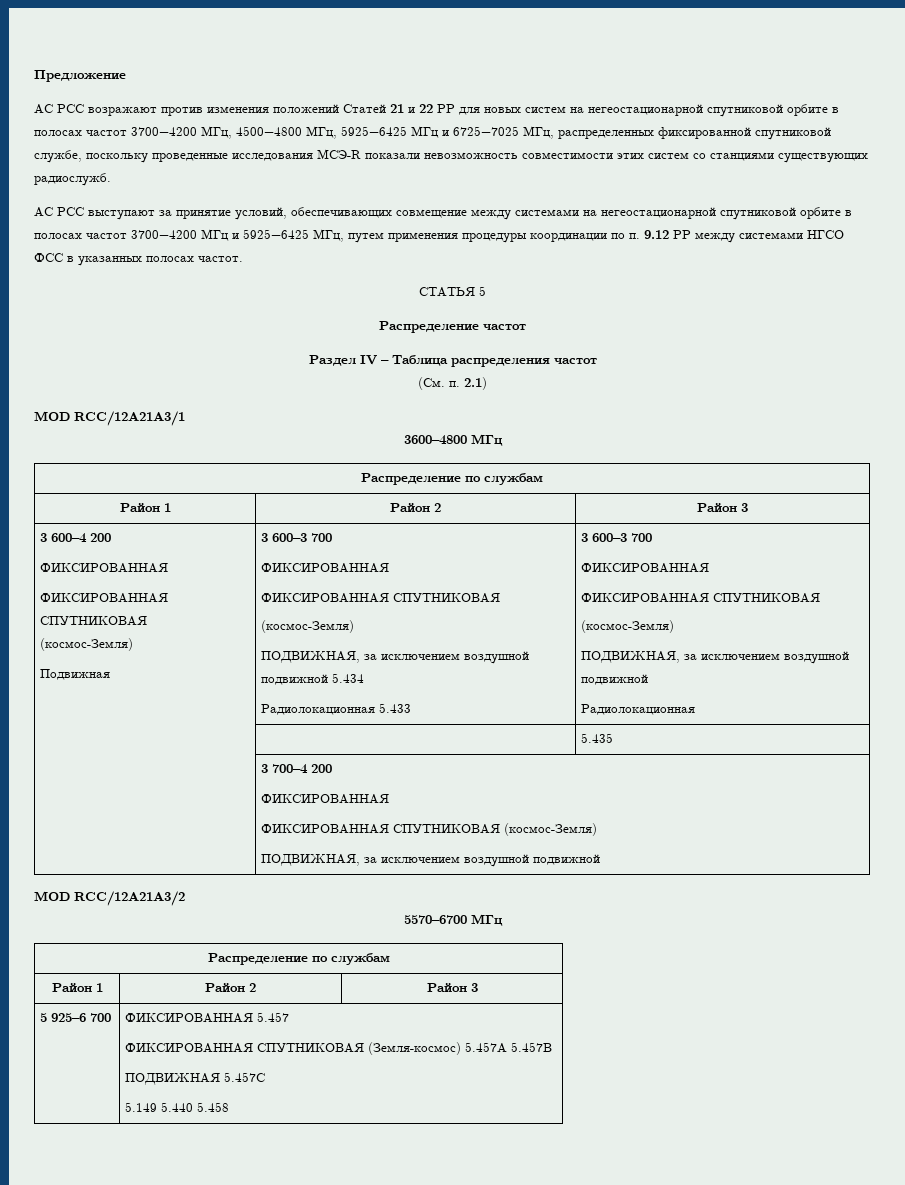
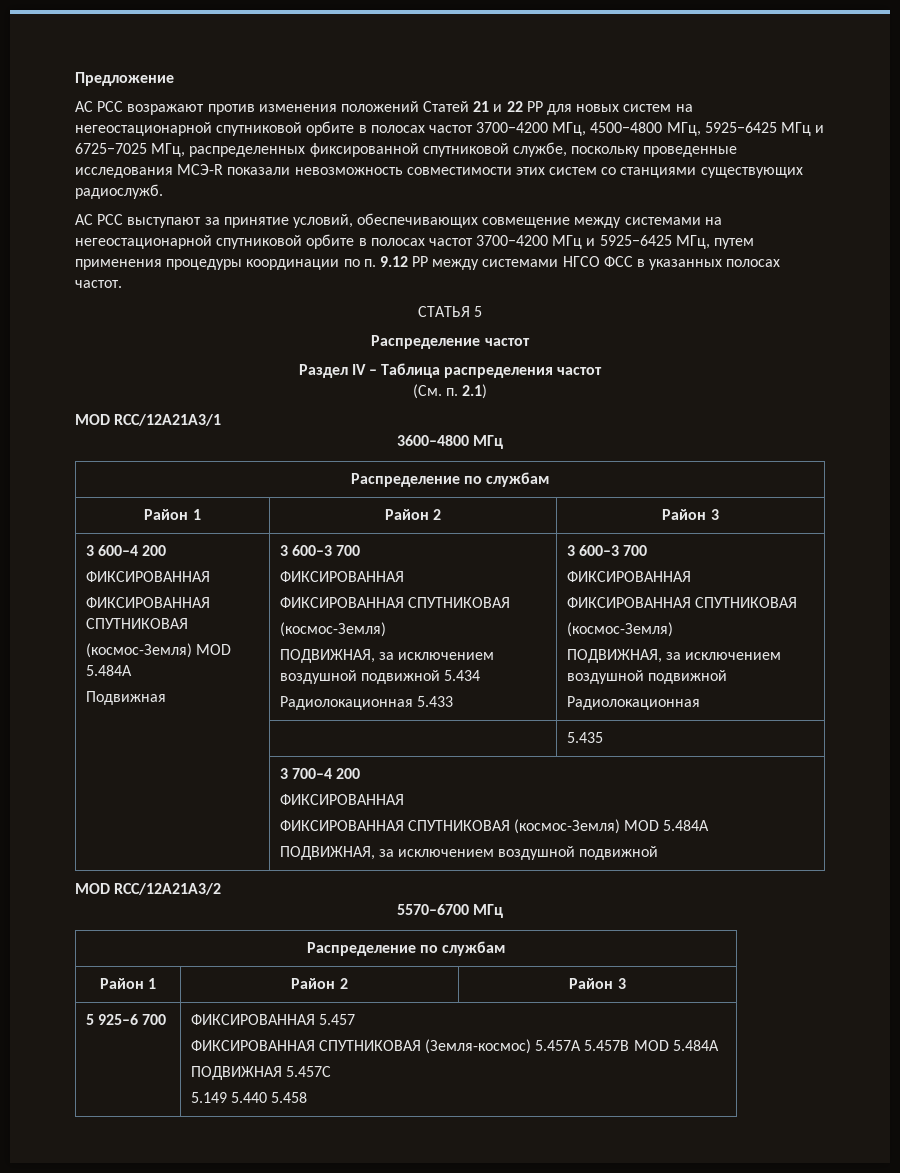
  3 600–4 200
  ФИКСИРОВАННАЯ
  ФИКСИРОВАННАЯ СПУТНИКОВАЯ
- (космос-Земля)
+ (космос-Земля) MOD 5.484А
  | 3 700–4 200
  ФИКСИРОВАННАЯ
- ФИКСИРОВАННАЯ СПУТНИКОВАЯ (космос-Земля)
+ ФИКСИРОВАННАЯ СПУТНИКОВАЯ (космос-Земля) MOD 5.484А
  5 925–6 700 | ФИКСИРОВАННАЯ 5.457
- ФИКСИРОВАННАЯ СПУТНИКОВАЯ (Земля-космос) 5.457А 5.457В
+ ФИКСИРОВАННАЯ СПУТНИКОВАЯ (Земля-космос) 5.457А 5.457В MOD 5.484А

